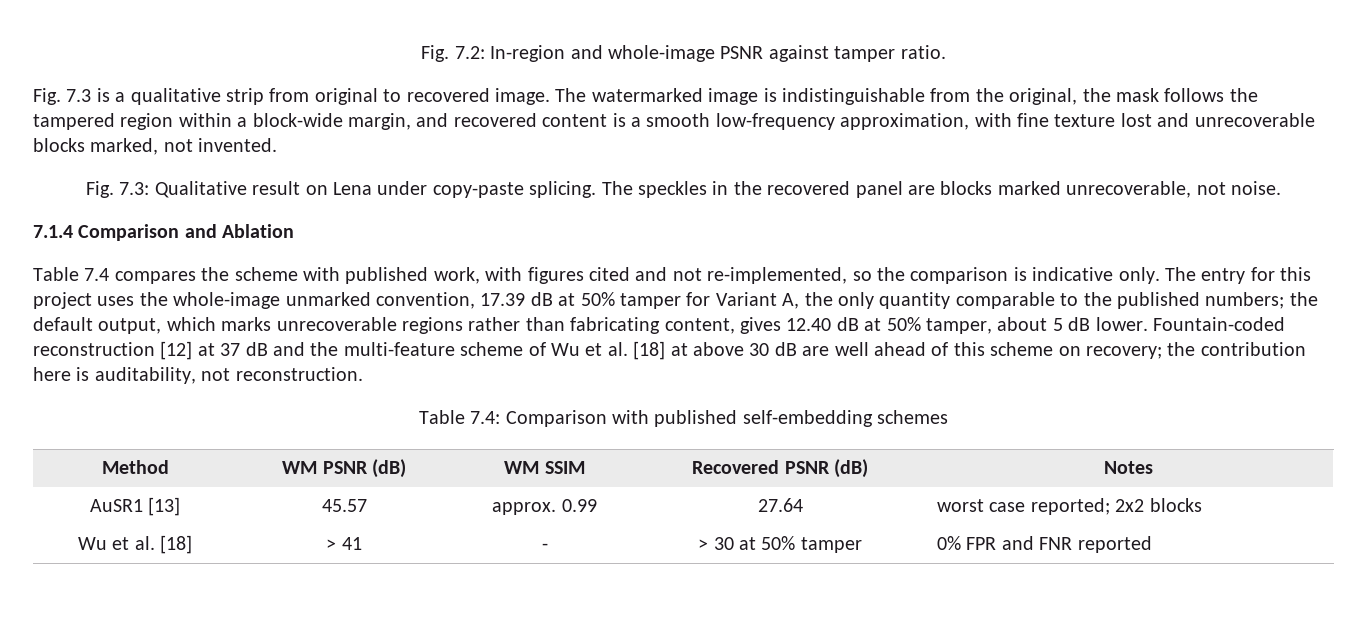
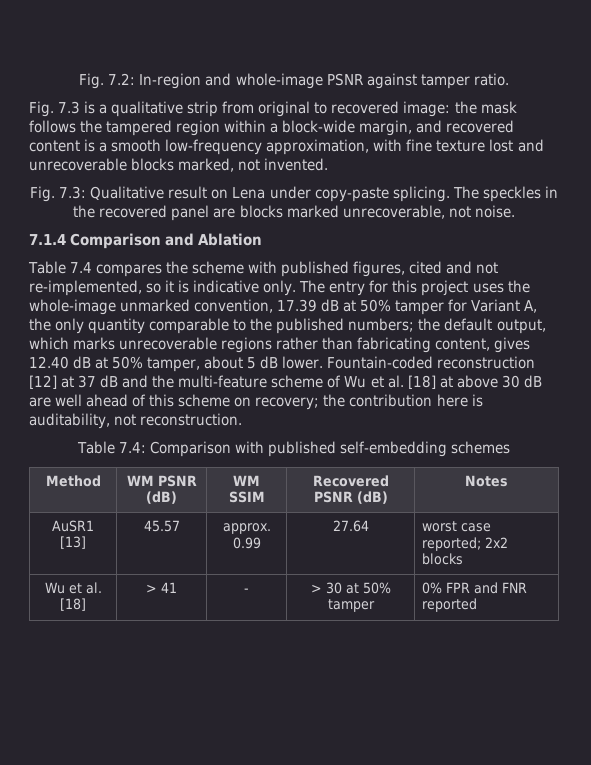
- Fig. 7.3 is a qualitative strip from original to recovered image. The watermarked image is indistinguishable from the original, the mask follows the tampered region within a block-wide margin, and recovered content is a smooth low-frequency approximation, with fine texture lost and unrecoverable blocks marked, not invented.
+ Fig. 7.3 is a qualitative strip from original to recovered image: the mask follows the tampered region within a block-wide margin, and recovered content is a smooth low-frequency approximation, with fine texture lost and unrecoverable blocks marked, not invented.
- Table 7.4 compares the scheme with published work, with figures cited and not re-implemented, so the comparison is indicative only.
+ Table 7.4 compares the scheme with published figures, cited and not re-implemented, so it is indicative only.

